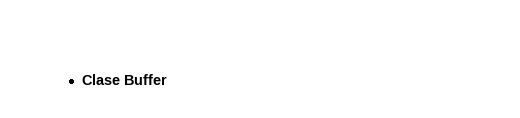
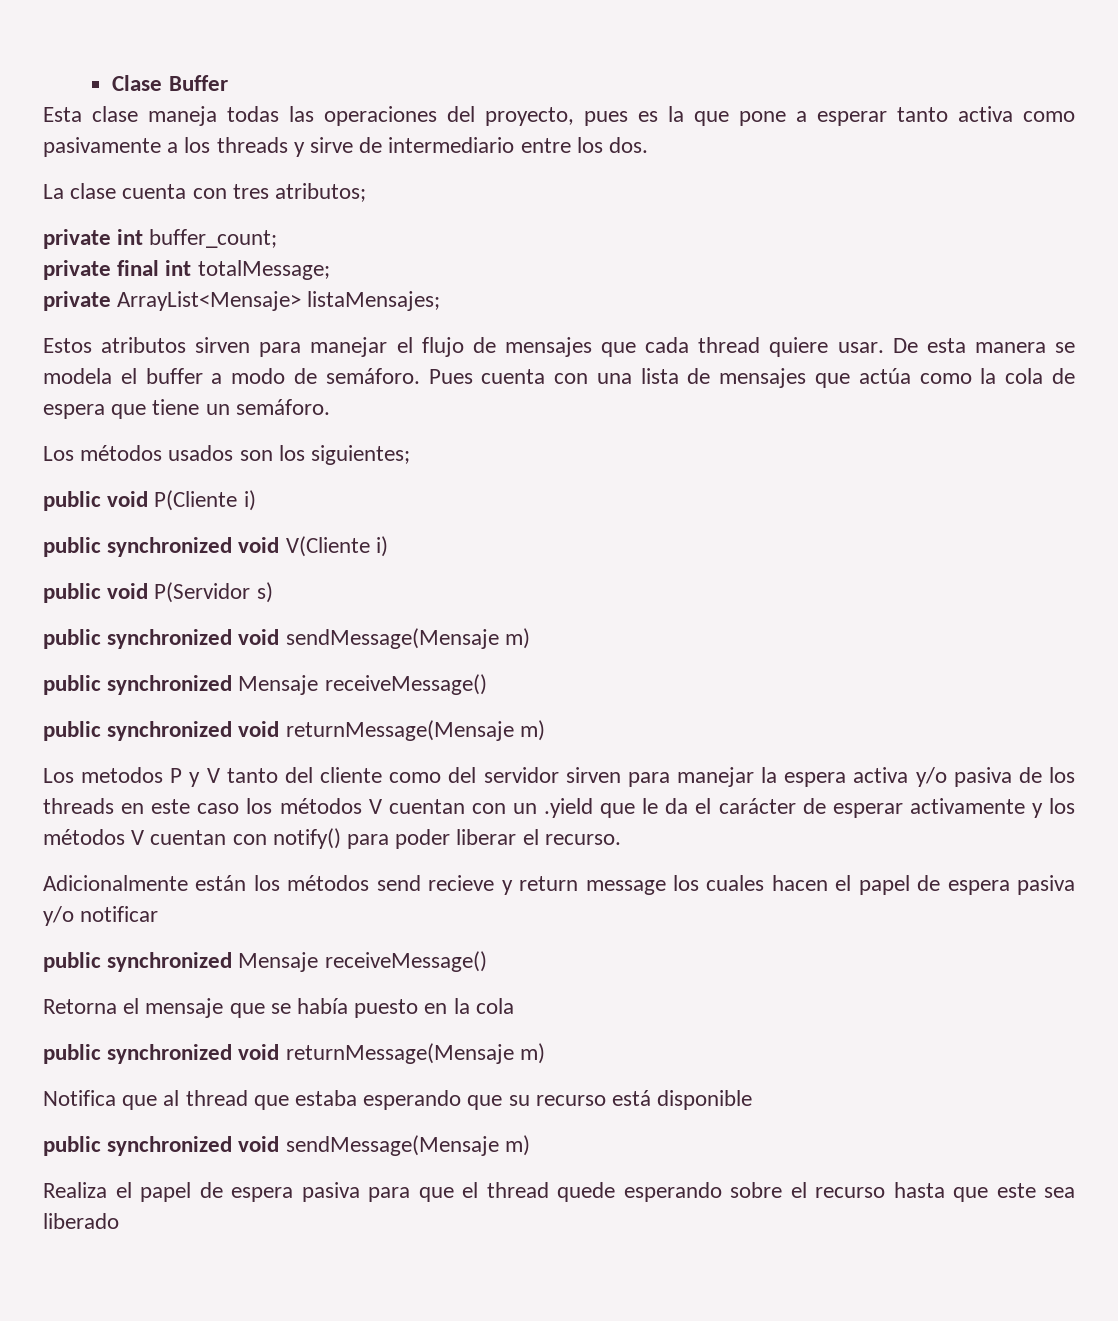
+ Esta clase maneja todas las operaciones del proyecto, pues es la que pone a esperar tanto activa como pasivamente a los threads y sirve de intermediario entre los dos.
+ La clase cuenta con tres atributos;
+ private int buffer_count;
+ private final int totalMessage;
+ private ArrayList<Mensaje> listaMensajes;
+ Estos atributos sirven para manejar el flujo de mensajes que cada thread quiere usar. De esta manera se modela el buffer a modo de semáforo. Pues cuenta con una lista de mensajes que actúa como la cola de espera que tiene un semáforo.
+ Los métodos usados son los siguientes;
+ public void P(Cliente i)
+ public synchronized void V(Cliente i)
+ public void P(Servidor s)
+ public synchronized void sendMessage(Mensaje m)
+ public synchronized Mensaje receiveMessage()
+ public synchronized void returnMessage(Mensaje m)
+ Los metodos P y V tanto del cliente como del servidor sirven para manejar la espera activa y/o pasiva de los threads en este caso los métodos V cuentan con un .yield que le da el carácter de esperar activamente y los métodos V cuentan con notify() para poder liberar el recurso.
+ Adicionalmente están los métodos send recieve y return message los cuales hacen el papel de espera pasiva y/o notificar
+ public synchronized Mensaje receiveMessage()
+ Retorna el mensaje que se había puesto en la cola
+ public synchronized void returnMessage(Mensaje m)
+ Notifica que al thread que estaba esperando que su recurso está disponible
+ public synchronized void sendMessage(Mensaje m)
+ Realiza el papel de espera pasiva para que el thread quede esperando sobre el recurso hasta que este sea liberado

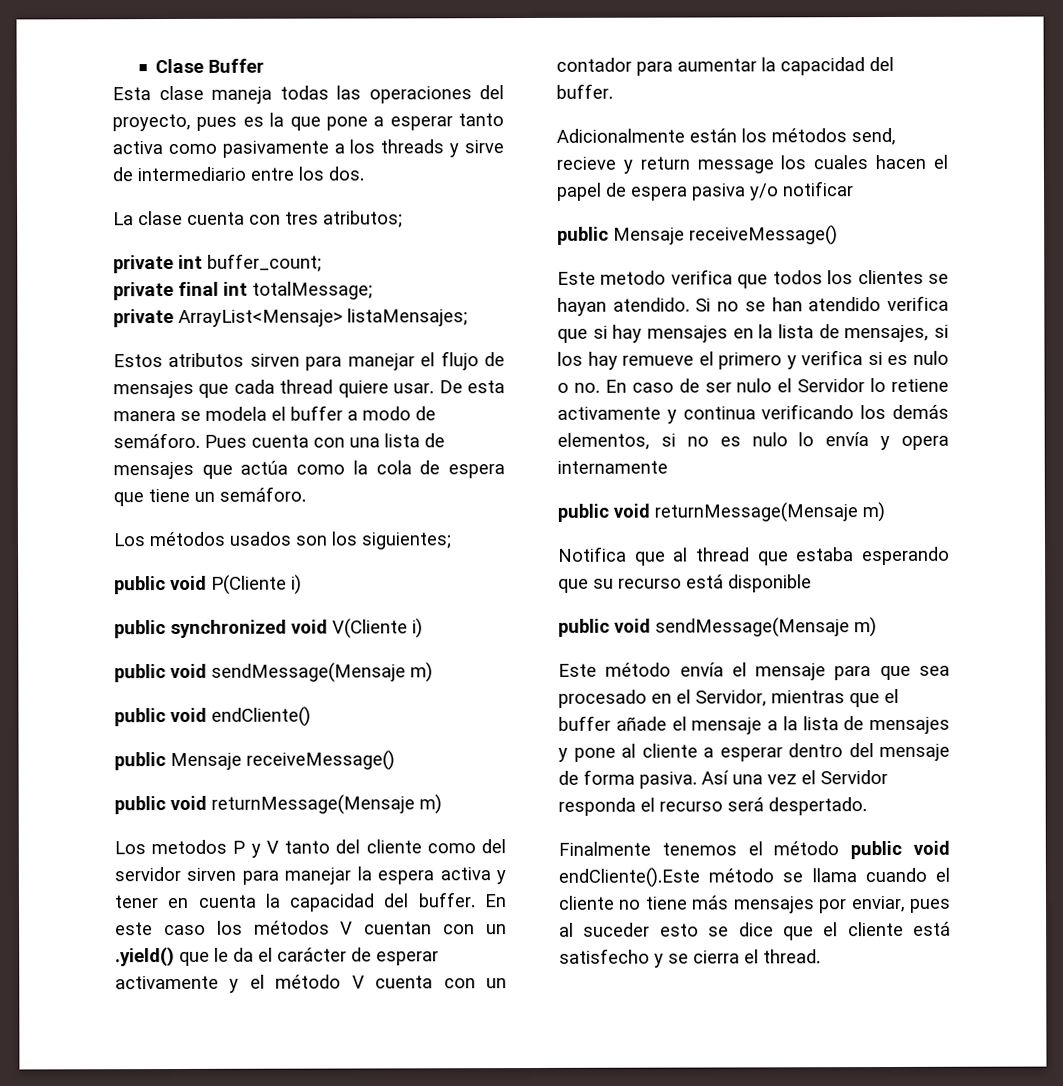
  public synchronized void V(Cliente i)
- public void P(Servidor s)
- public synchronized void sendMessage(Mensaje m)
- public synchronized Mensaje receiveMessage()
- public synchronized void returnMessage(Mensaje m)
+ public void sendMessage(Mensaje m)
+ public void endCliente()
+ public Mensaje receiveMessage()
+ public void returnMessage(Mensaje m)
- Los metodos P y V tanto del cliente como del servidor sirven para manejar la espera activa y/o pasiva de los threads en este caso los métodos V cuentan con un .yield que le da el carácter de esperar activamente y los métodos V cuentan con notify() para poder liberar el recurso.
+ Los metodos P y V tanto del cliente como del servidor sirven para manejar la espera activa y tener en cuenta la capacidad del buffer. En este caso los métodos V cuentan con un .yield() que le da el carácter de esperar activamente y el método V cuenta con un contador para aumentar la capacidad del buffer.
- Adicionalmente están los métodos send recieve y return message los cuales hacen el papel de espera pasiva y/o notificar
- public synchronized Mensaje receiveMessage()
- Retorna el mensaje que se había puesto en la cola
- public synchronized void returnMessage(Mensaje m)
+ Adicionalmente están los métodos send, recieve y return message los cuales hacen el papel de espera pasiva y/o notificar
+ public Mensaje receiveMessage()
+ Este metodo verifica que todos los clientes se hayan atendido. Si no se han atendido verifica que si hay mensajes en la lista de mensajes, si los hay remueve el primero y verifica si es nulo o no. En caso de ser nulo el Servidor lo retiene activamente y continua verificando los demás elementos, si no es nulo lo envía y opera internamente
+ public void returnMessage(Mensaje m)
  Notifica que al thread que estaba esperando que su recurso está disponible
- public synchronized void sendMessage(Mensaje m)
- Realiza el papel de espera pasiva para que el thread quede esperando sobre el recurso hasta que este sea liberado
+ public void sendMessage(Mensaje m)
+ Este método envía el mensaje para que sea procesado en el Servidor, mientras que el buffer añade el mensaje a la lista de mensajes y pone al cliente a esperar dentro del mensaje de forma pasiva. Así una vez el Servidor responda el recurso será despertado.
+ Finalmente tenemos el método public void endCliente().Este método se llama cuando el cliente no tiene más mensajes por enviar, pues al suceder esto se dice que el cliente está satisfecho y se cierra el thread.

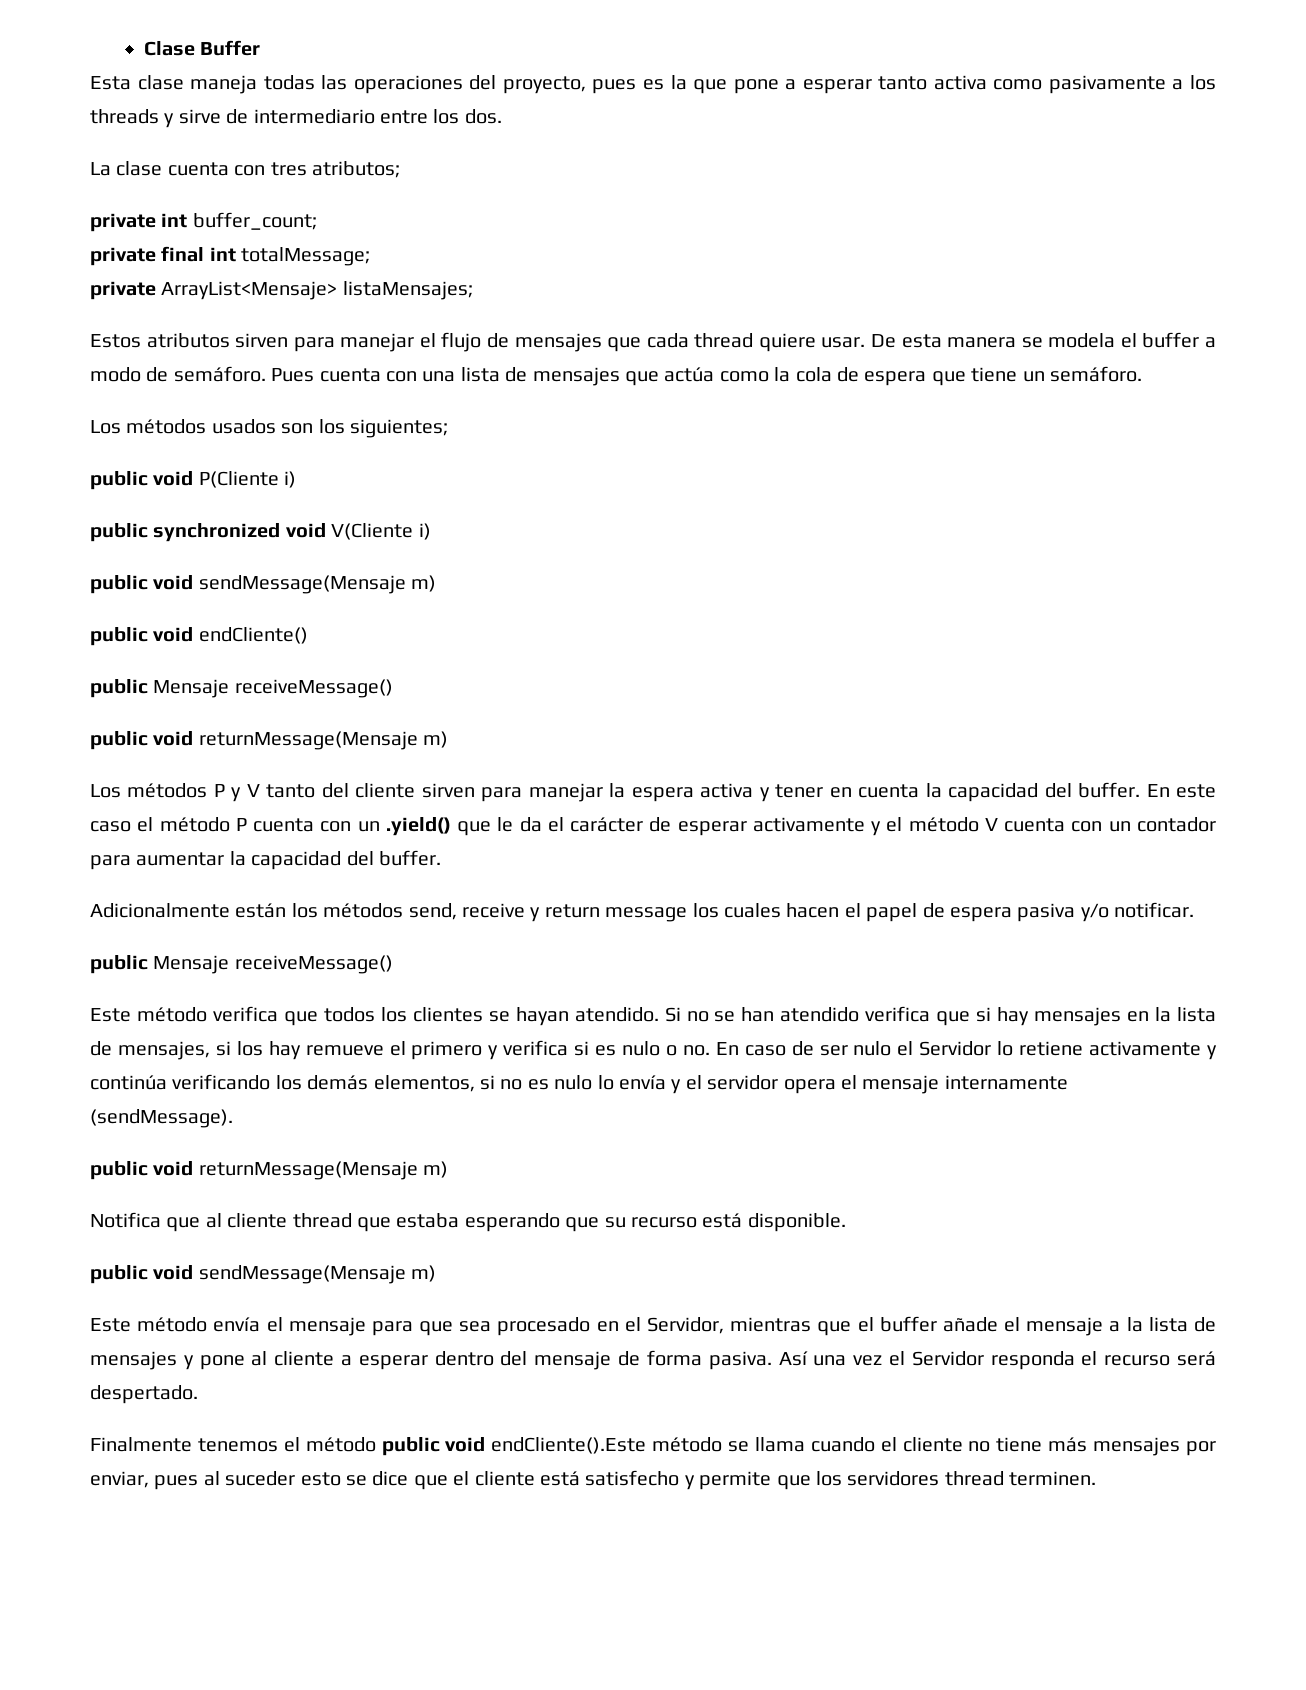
- Los metodos P y V tanto del cliente como del servidor sirven para manejar la espera activa y tener en cuenta la capacidad del buffer.
+ Los métodos P y V tanto del cliente sirven para manejar la espera activa y tener en cuenta la capacidad del buffer.
- En este caso los métodos V cuentan con un .yield() que le da el carácter de esperar activamente y el método V cuenta con un contador para aumentar la capacidad del buffer.
+ En este caso el método P cuenta con un .yield() que le da el carácter de esperar activamente y el método V cuenta con un contador para aumentar la capacidad del buffer.
- Adicionalmente están los métodos send, recieve y return message los cuales hacen el papel de espera pasiva y/o notificar
+ Adicionalmente están los métodos send, receive y return message los cuales hacen el papel de espera pasiva y/o notificar.
- Este metodo verifica que todos los clientes se hayan atendido.
+ Este método verifica que todos los clientes se hayan atendido.
- Si no se han atendido verifica que si hay mensajes en la lista de mensajes, si los hay remueve el primero y verifica si es nulo o no. En caso de ser nulo el Servidor lo retiene activamente y continua verificando los demás elementos, si no es nulo lo envía y opera internamente
+ Si no se han atendido verifica que si hay mensajes en la lista de mensajes, si los hay remueve el primero y verifica si es nulo o no. En caso de ser nulo el Servidor lo retiene activamente y continúa verificando los demás elementos, si no es nulo lo envía y el servidor opera el mensaje internamente (sendMessage).
- Notifica que al thread que estaba esperando que su recurso está disponible
+ Notifica que al cliente thread que estaba esperando que su recurso está disponible.
- Finalmente tenemos el método public void endCliente().Este método se llama cuando el cliente no tiene más mensajes por enviar, pues al suceder esto se dice que el cliente está satisfecho y se cierra el thread.
+ Finalmente tenemos el método public void endCliente().Este método se llama cuando el cliente no tiene más mensajes por enviar, pues al suceder esto se dice que el cliente está satisfecho y permite que los servidores thread terminen.

